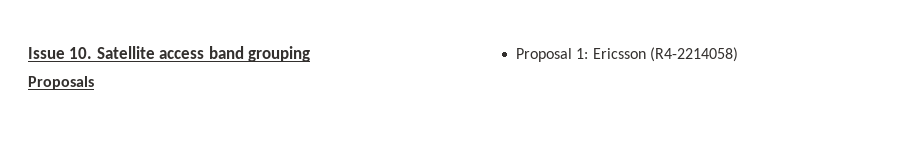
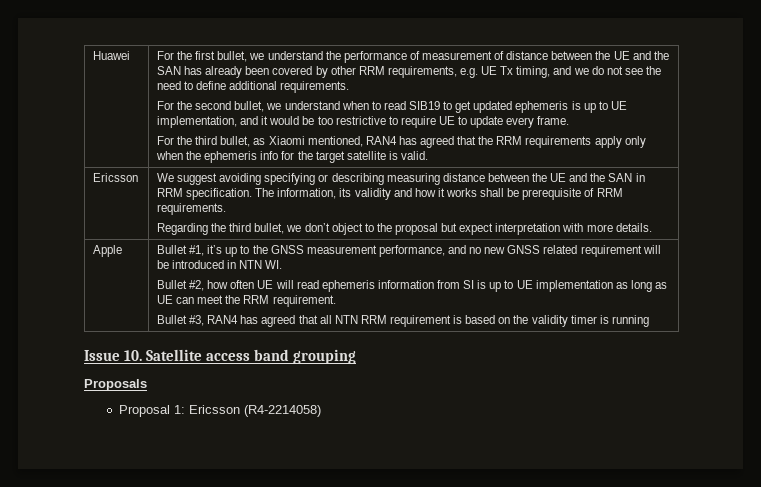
+ Huawei | For the first bullet, we understand the performance of measurement of distance between the UE and the SAN has already been covered by other RRM requirements, e.g. UE Tx timing, and we do not see the need to define additional requirements.
+ For the second bullet, we understand when to read SIB19 to get updated ephemeris is up to UE implementation, and it would be too restrictive to require UE to update every frame.
+ For the third bullet, as Xiaomi mentioned, RAN4 has agreed that the RRM requirements apply only when the ephemeris info for the target satellite is valid.
+ Ericsson | We suggest avoiding specifying or describing measuring distance between the UE and the SAN in RRM specification. The information, its validity and how it works shall be prerequisite of RRM requirements.
+ Regarding the third bullet, we don’t object to the proposal but expect interpretation with more details.
+ Apple | Bullet #1, it’s up to the GNSS measurement performance, and no new GNSS related requirement will be introduced in NTN WI.
+ Bullet #2, how often UE will read ephemeris information from SI is up to UE implementation as long as UE can meet the RRM requirement.
+ Bullet #3, RAN4 has agreed that all NTN RRM requirement is based on the validity timer is running

